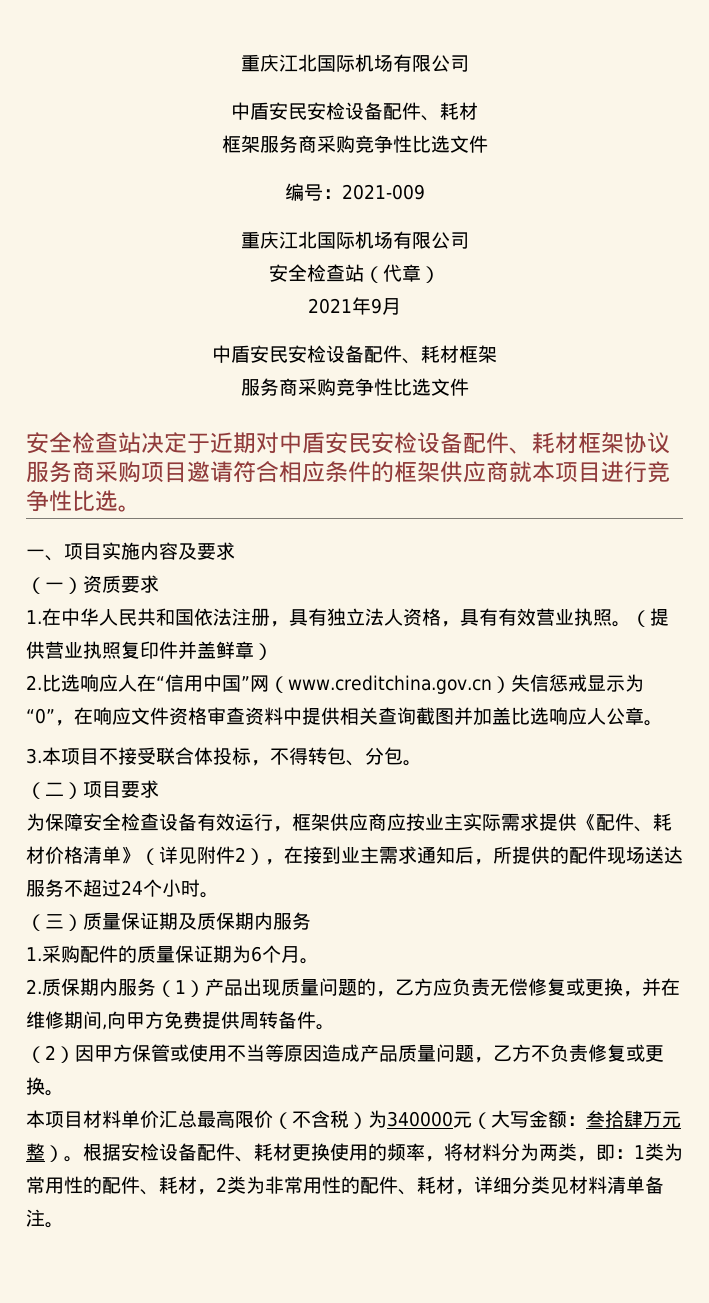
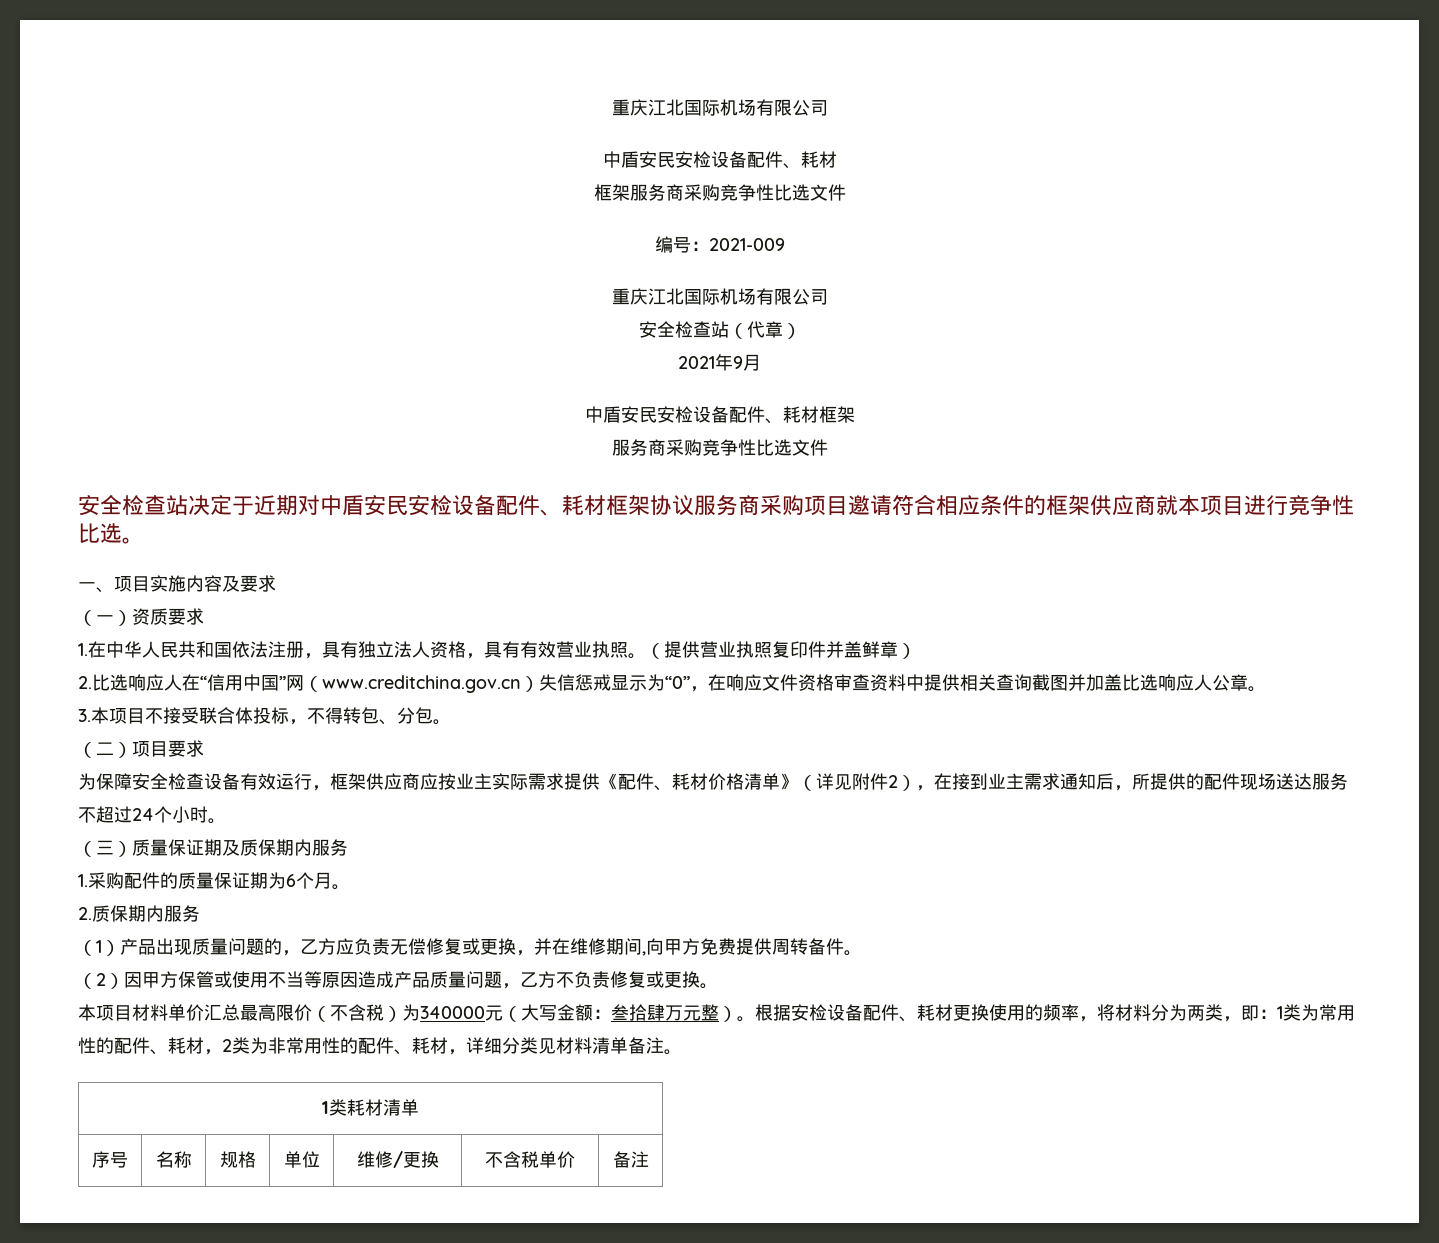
- 2.质保期内服务（1）产品出现质量问题的，乙方应负责无偿修复或更换，并在维修期间,向甲方免费提供周转备件。
+ 2.质保期内服务
+ （1）产品出现质量问题的，乙方应负责无偿修复或更换，并在维修期间,向甲方免费提供周转备件。
+ 1类耗材清单
+ 序号 | 名称 | 规格 | 单位 | 维修/更换 | 不含税单价 | 备注

